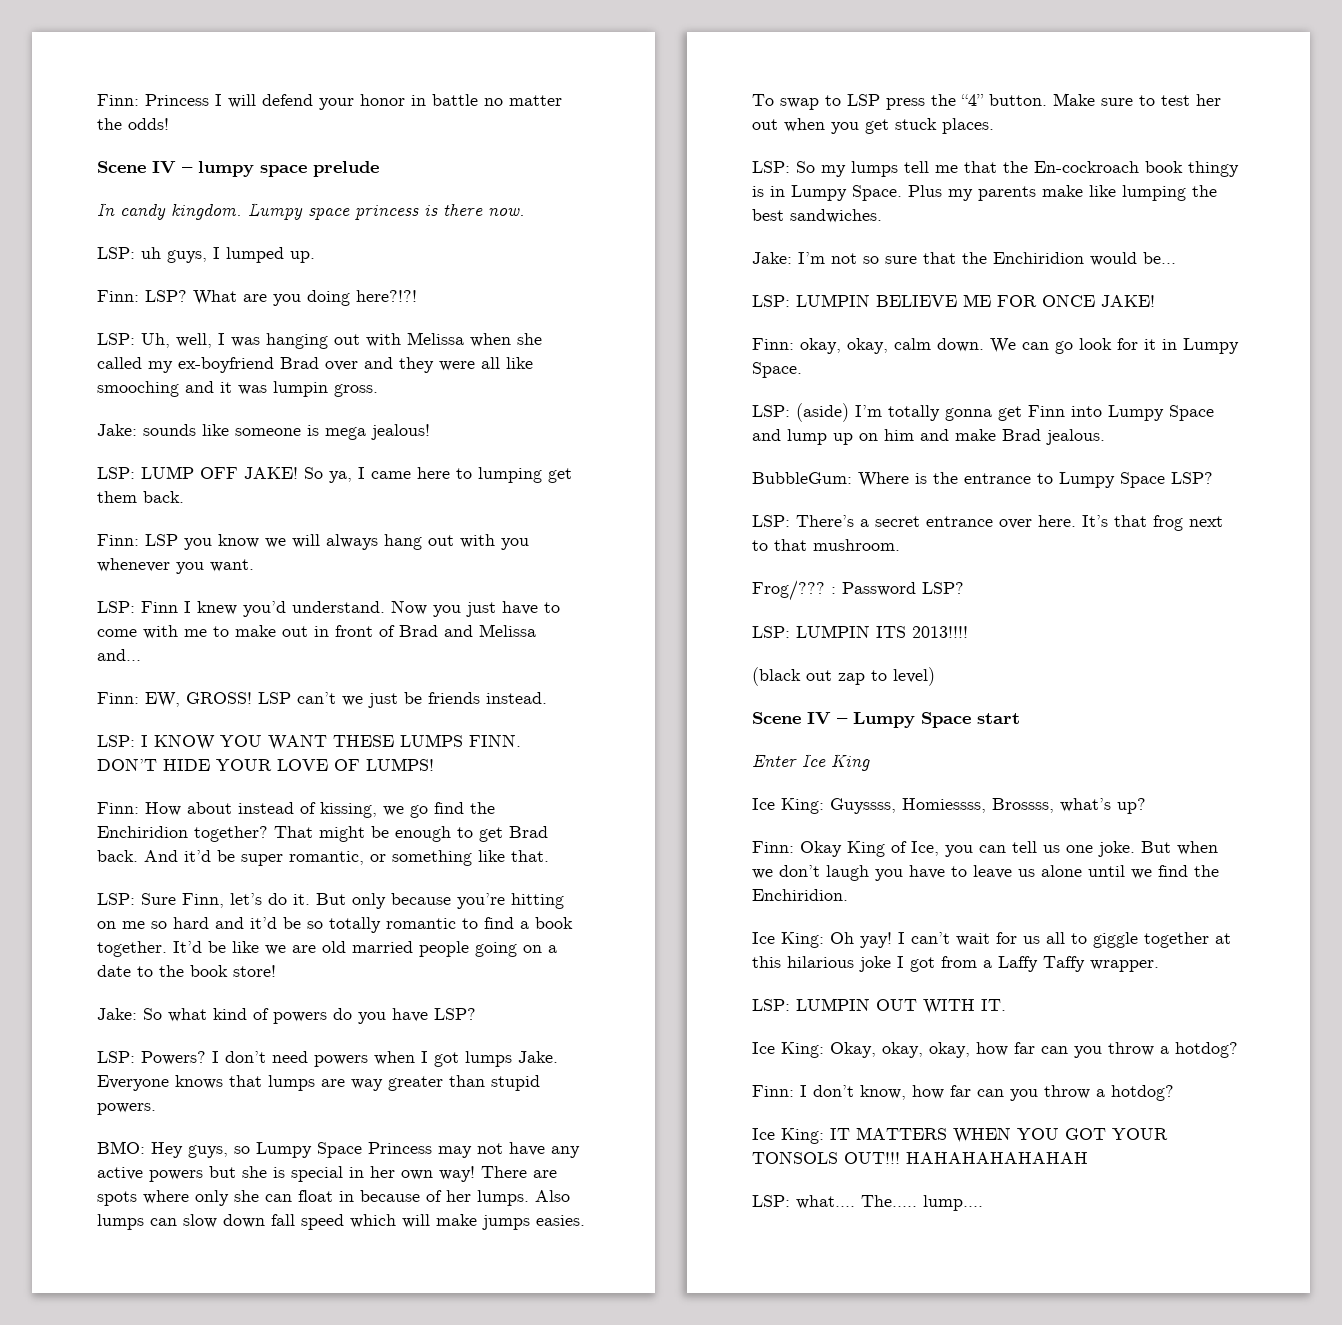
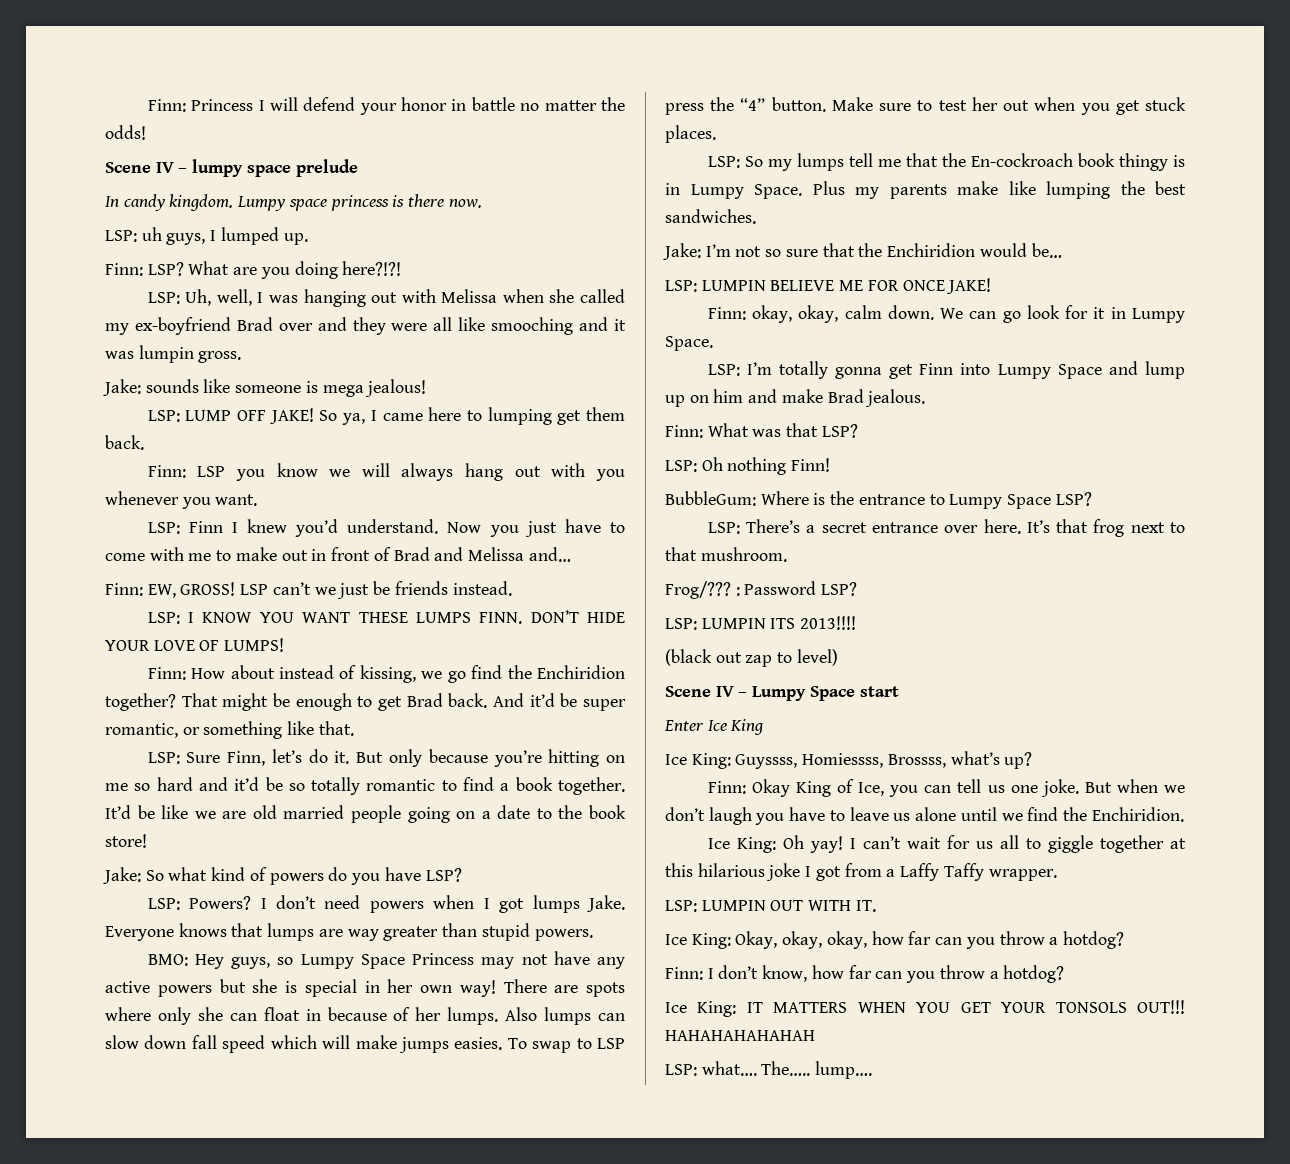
- LSP: (aside) I’m totally gonna get Finn into Lumpy Space and lump up on him and make Brad jealous.
+ LSP: I’m totally gonna get Finn into Lumpy Space and lump up on him and make Brad jealous.
+ Finn: What was that LSP?
+ LSP: Oh nothing Finn!
- Ice King: IT MATTERS WHEN YOU GOT YOUR TONSOLS OUT!!!
+ Ice King: IT MATTERS WHEN YOU GET YOUR TONSOLS OUT!!!

